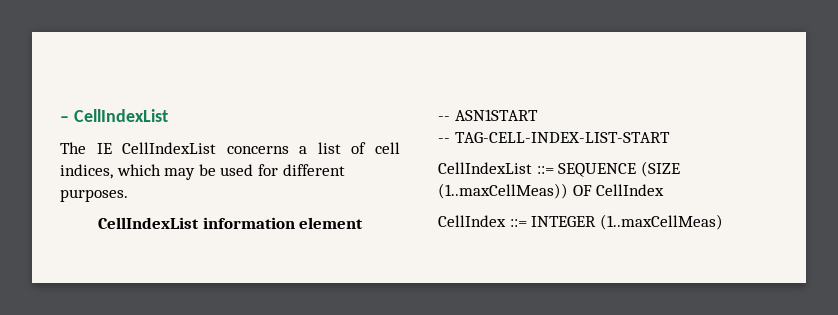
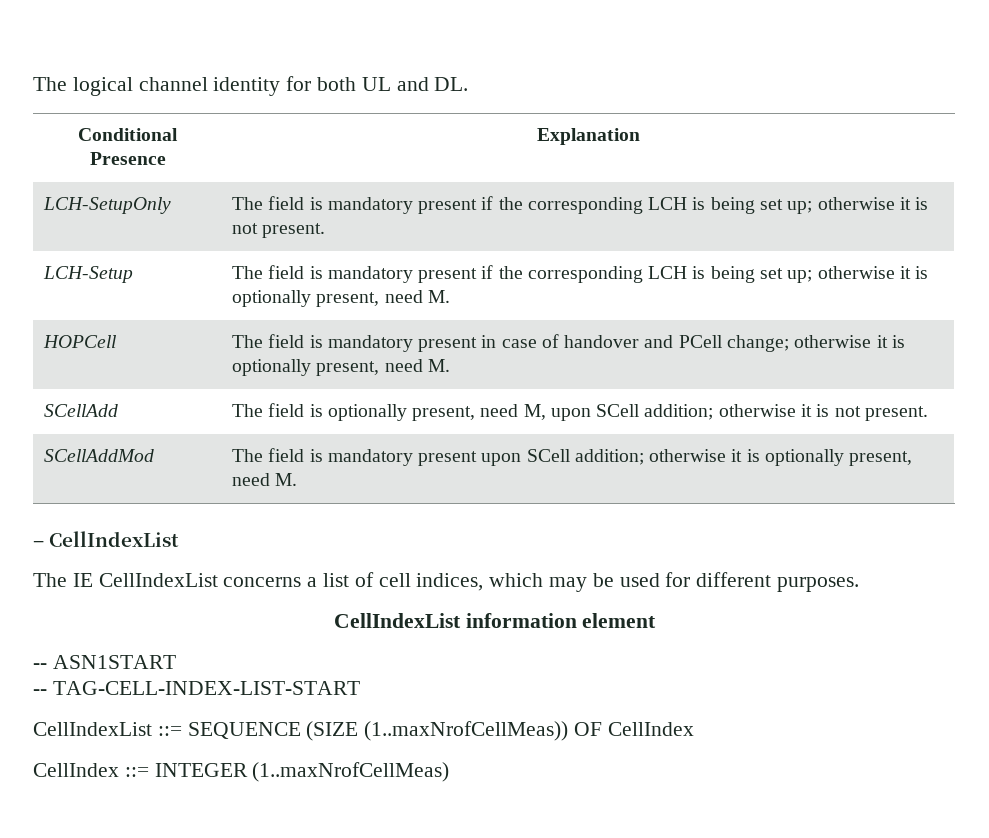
+ The logical channel identity for both UL and DL.
+ Conditional Presence | Explanation
+ LCH-SetupOnly | The field is mandatory present if the corresponding LCH is being set up; otherwise it is not present.
+ LCH-Setup | The field is mandatory present if the corresponding LCH is being set up; otherwise it is optionally present, need M.
+ HOPCell | The field is mandatory present in case of handover and PCell change; otherwise it is optionally present, need M.
+ SCellAdd | The field is optionally present, need M, upon SCell addition; otherwise it is not present.
+ SCellAddMod | The field is mandatory present upon SCell addition; otherwise it is optionally present, need M.
- CellIndexList ::= SEQUENCE (SIZE (1..maxCellMeas)) OF CellIndex
+ CellIndexList ::= SEQUENCE (SIZE (1..maxNrofCellMeas)) OF CellIndex
- CellIndex ::= INTEGER (1..maxCellMeas)
+ CellIndex ::= INTEGER (1..maxNrofCellMeas)

